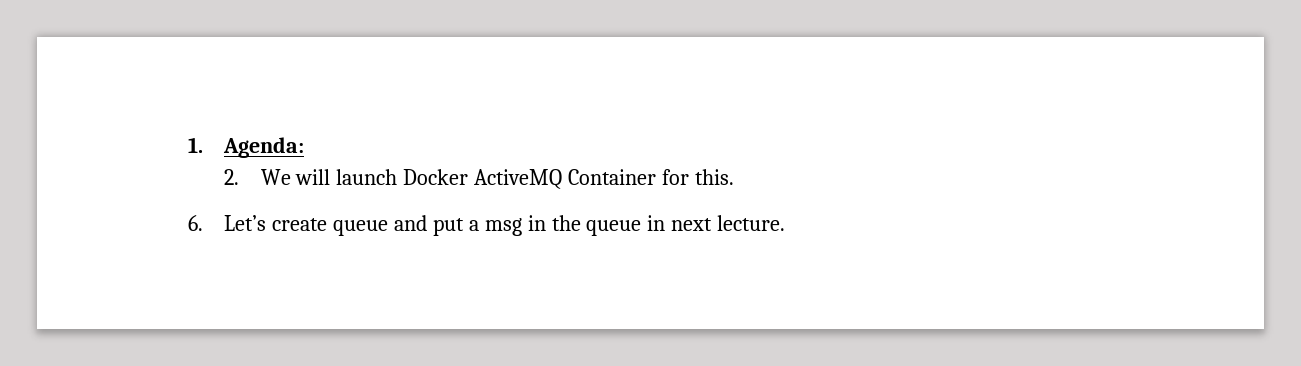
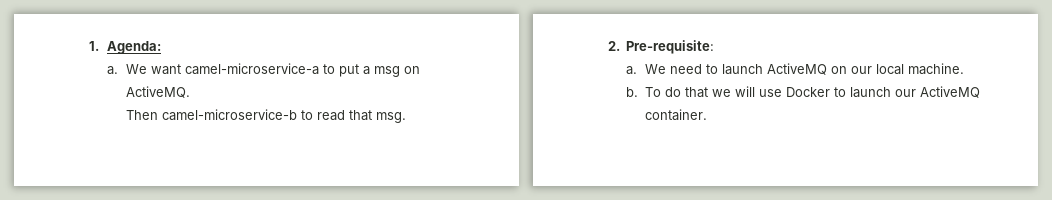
- 2. We will launch Docker ActiveMQ Container for this.
- 6. Let’s create queue and put a msg in the queue in next lecture.
+ a. We want camel-microservice-a to put a msg on ActiveMQ.
+ Then camel-microservice-b to read that msg.
+ 2. Pre-requisite:
+ a. We need to launch ActiveMQ on our local machine.
+ b. To do that we will use Docker to launch our ActiveMQ container.

